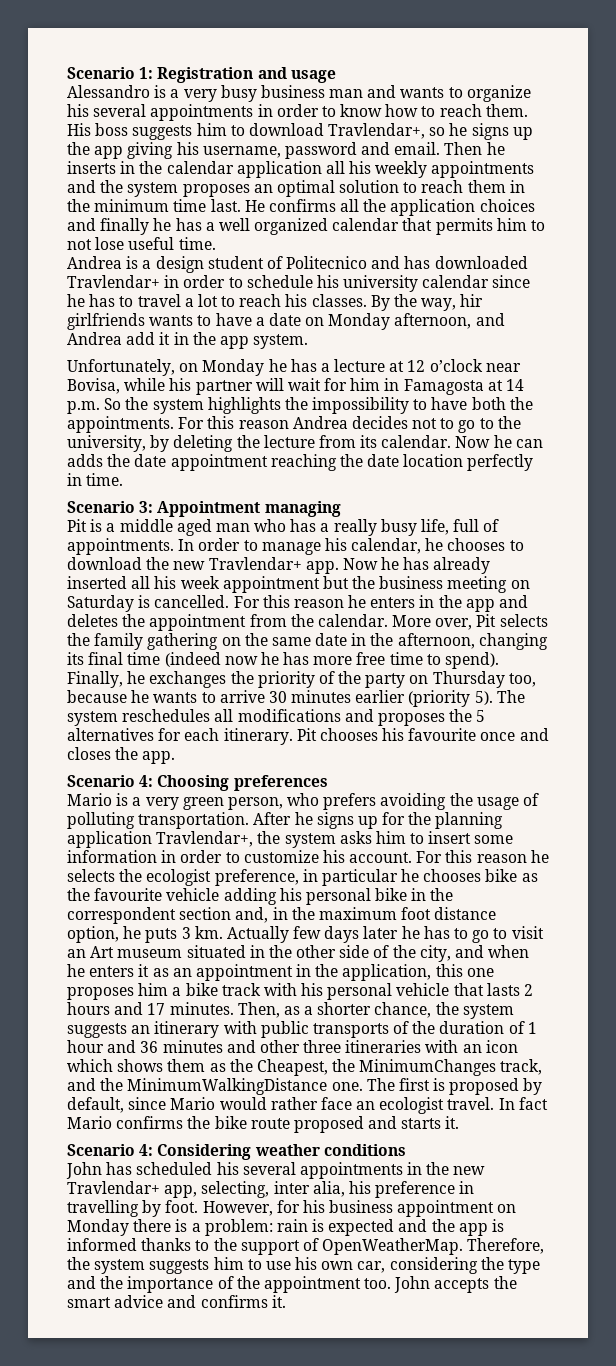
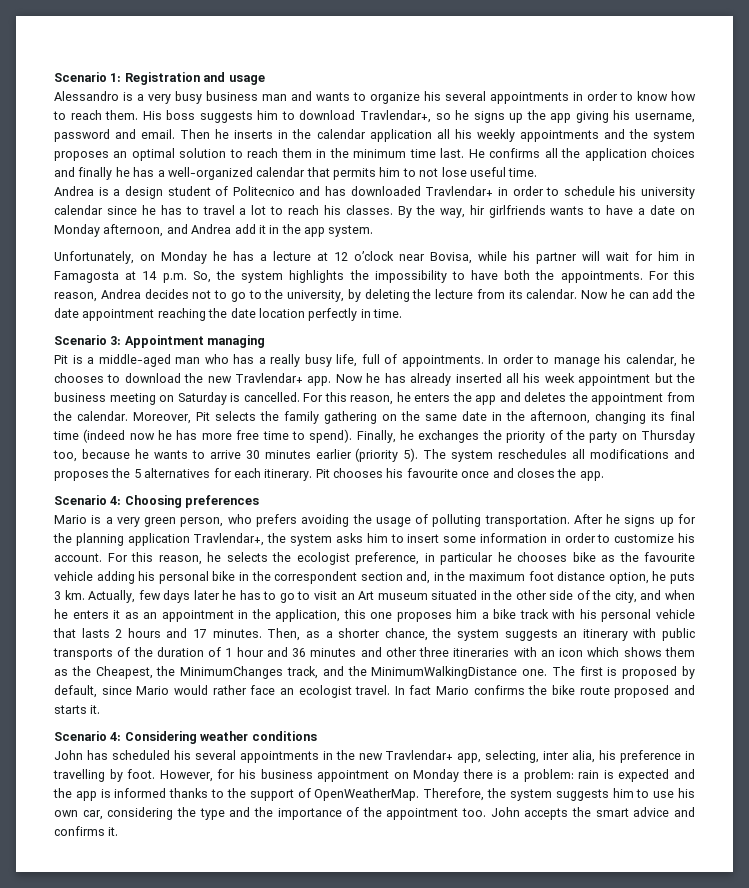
- He confirms all the application choices and finally he has a well organized calendar that permits him to not lose useful time.
+ He confirms all the application choices and finally he has a well-organized calendar that permits him to not lose useful time.
- Unfortunately, on Monday he has a lecture at 12 o’clock near Bovisa, while his partner will wait for him in Famagosta at 14 p.m. So the system highlights the impossibility to have both the appointments.
+ Unfortunately, on Monday he has a lecture at 12 o’clock near Bovisa, while his partner will wait for him in Famagosta at 14 p.m. So, the system highlights the impossibility to have both the appointments.
- For this reason Andrea decides not to go to the university, by deleting the lecture from its calendar.
+ For this reason, Andrea decides not to go to the university, by deleting the lecture from its calendar.
- Now he can adds the date appointment reaching the date location perfectly in time.
+ Now he can add the date appointment reaching the date location perfectly in time.
- Pit is a middle aged man who has a really busy life, full of appointments.
+ Pit is a middle-aged man who has a really busy life, full of appointments.
- For this reason he enters in the app and deletes the appointment from the calendar.
+ For this reason, he enters the app and deletes the appointment from the calendar.
- More over, Pit selects the family gathering on the same date in the afternoon, changing its final time (indeed now he has more free time to spend).
+ Moreover, Pit selects the family gathering on the same date in the afternoon, changing its final time (indeed now he has more free time to spend).
- For this reason he selects the ecologist preference, in particular he chooses bike as the favourite vehicle adding his personal bike in the correspondent section and, in the maximum foot distance option, he puts 3 km.
+ For this reason, he selects the ecologist preference, in particular he chooses bike as the favourite vehicle adding his personal bike in the correspondent section and, in the maximum foot distance option, he puts 3 km.
- Actually few days later he has to go to visit an Art museum situated in the other side of the city, and when he enters it as an appointment in the application, this one proposes him a bike track with his personal vehicle that lasts 2 hours and 17 minutes.
+ Actually, few days later he has to go to visit an Art museum situated in the other side of the city, and when he enters it as an appointment in the application, this one proposes him a bike track with his personal vehicle that lasts 2 hours and 17 minutes.

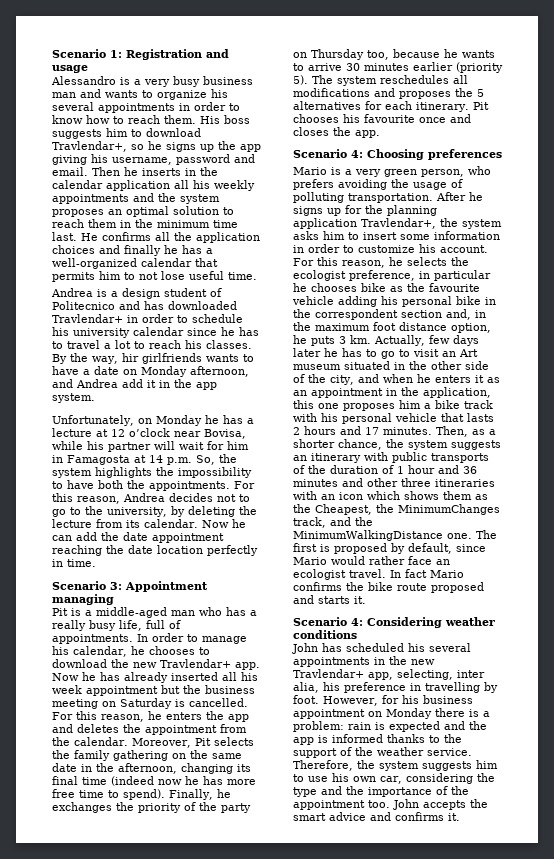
- However, for his business appointment on Monday there is a problem: rain is expected and the app is informed thanks to the support of OpenWeatherMap.
+ However, for his business appointment on Monday there is a problem: rain is expected and the app is informed thanks to the support of the weather service.

